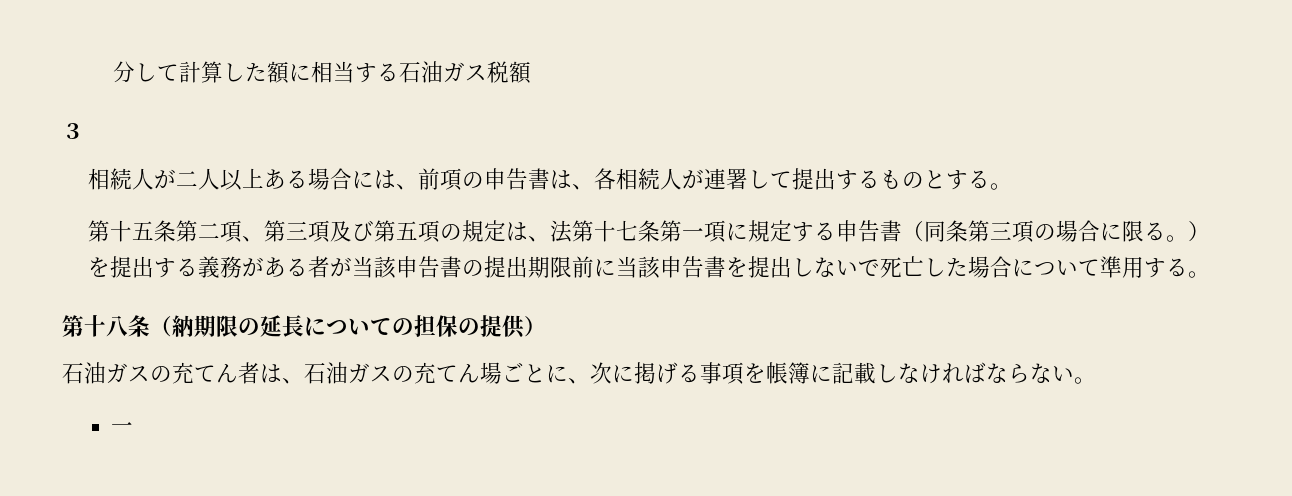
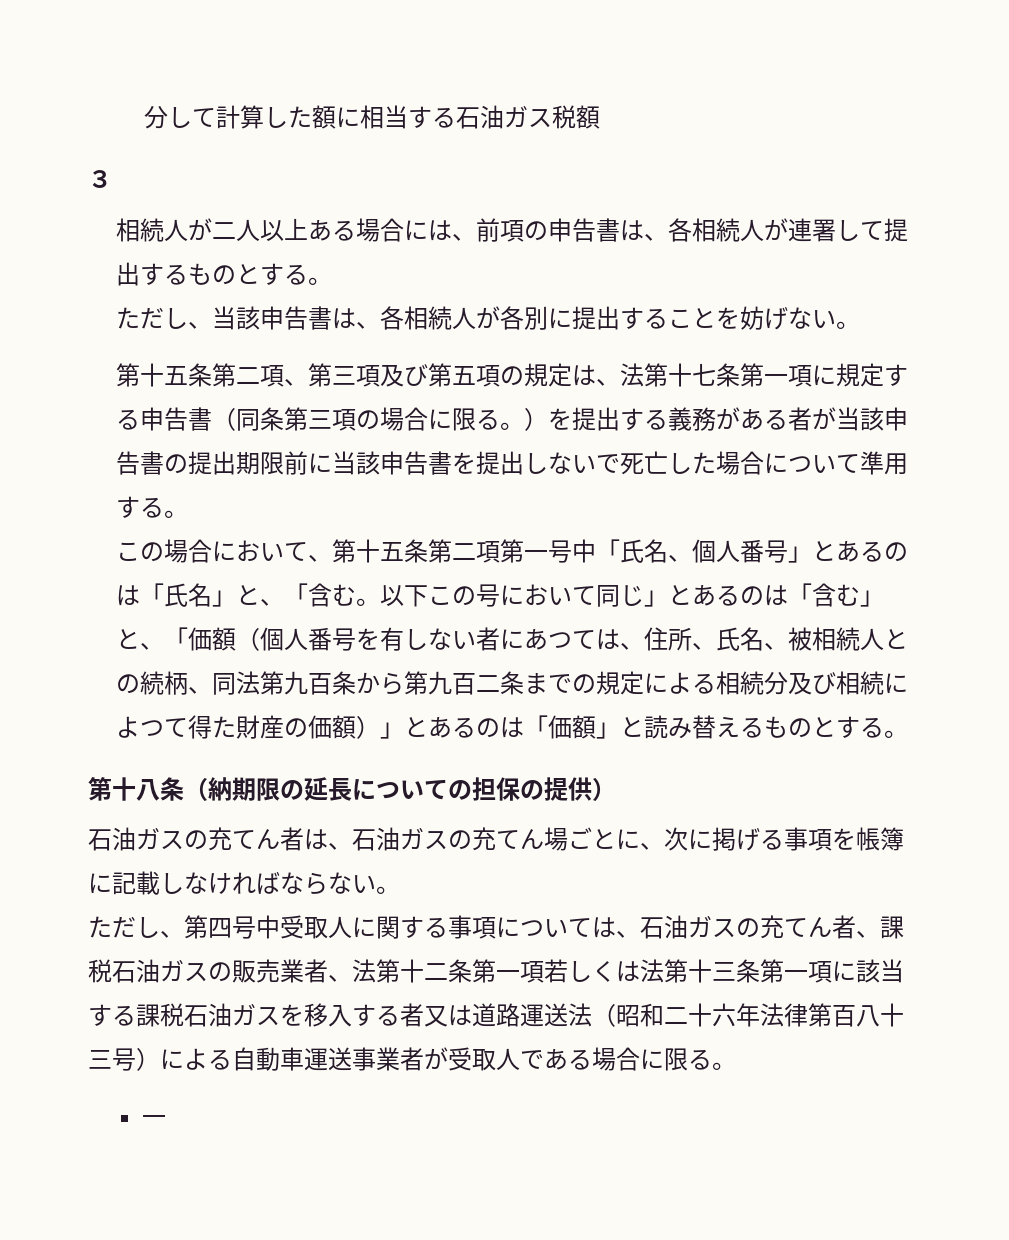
+ ただし、当該申告書は、各相続人が各別に提出することを妨げない。
+ この場合において、第十五条第二項第一号中「氏名、個人番号」とあるのは「氏名」と、「含む。以下この号において同じ」とあるのは「含む」と、「価額（個人番号を有しない者にあつては、住所、氏名、被相続人との続柄、同法第九百条から第九百二条までの規定による相続分及び相続によつて得た財産の価額）」とあるのは「価額」と読み替えるものとする。
+ ただし、第四号中受取人に関する事項については、石油ガスの充てん者、課税石油ガスの販売業者、法第十二条第一項若しくは法第十三条第一項に該当する課税石油ガスを移入する者又は道路運送法（昭和二十六年法律第百八十三号）による自動車運送事業者が受取人である場合に限る。

